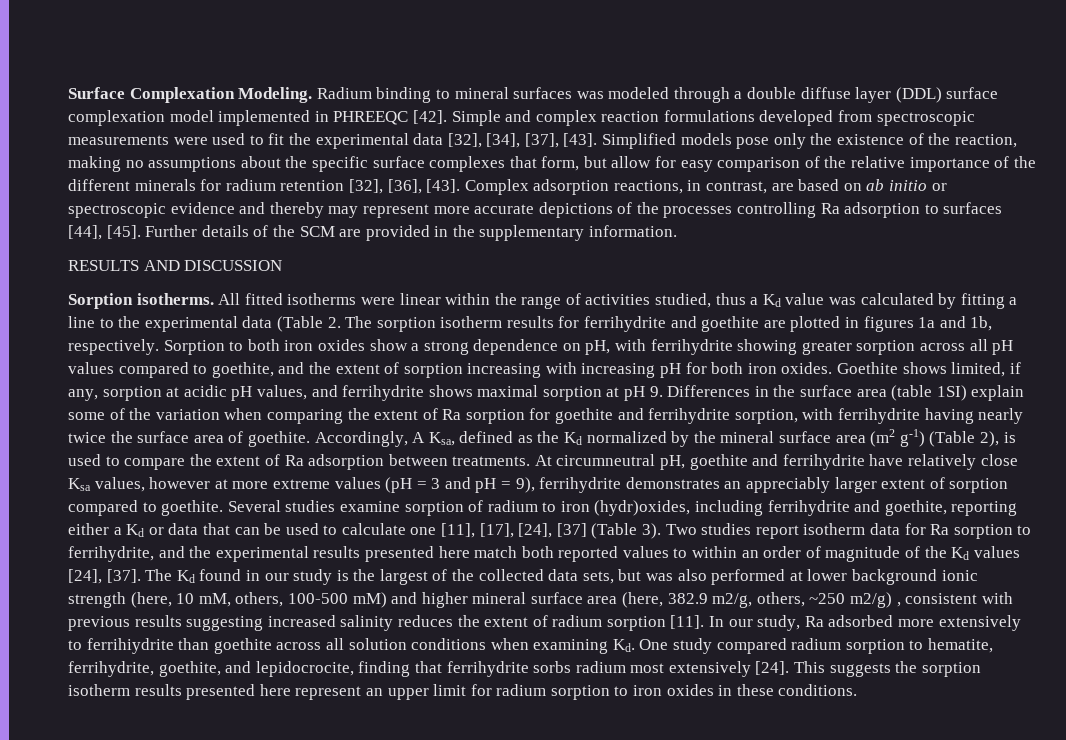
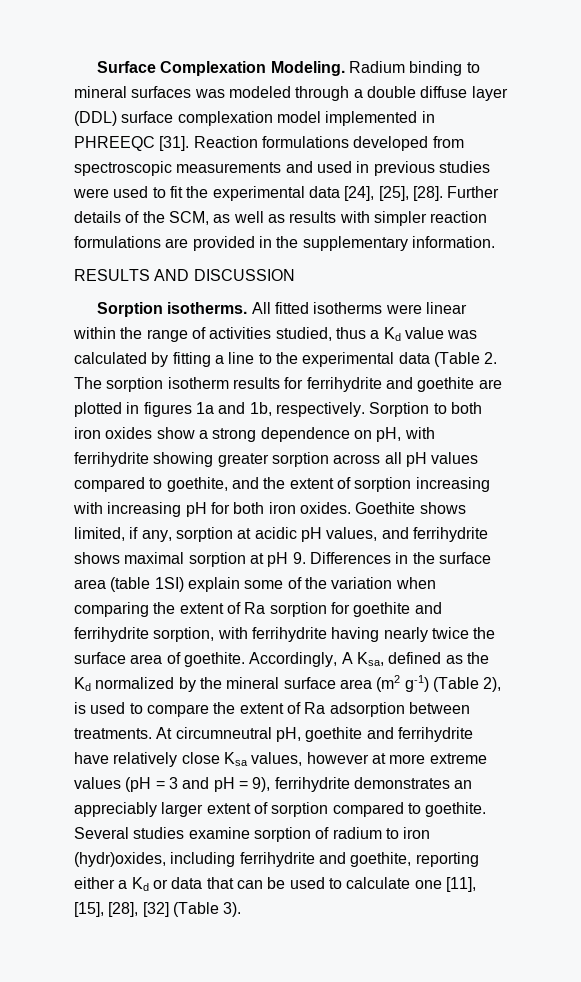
- Radium binding to mineral surfaces was modeled through a double diffuse layer (DDL) surface complexation model implemented in PHREEQC [42]. Simple and complex reaction formulations developed from spectroscopic measurements were used to fit the experimental data [32], [34], [37], [43]. Simplified models pose only the existence of the reaction, making no assumptions about the specific surface complexes that form, but allow for easy comparison of the relative importance of the different minerals for radium retention [32], [36], [43]. Complex adsorption reactions, in contrast, are based on ab initio or spectroscopic evidence and thereby may represent more accurate depictions of the processes controlling Ra adsorption to surfaces [44], [45]. Further details of the SCM are provided in the supplementary information.
+ Radium binding to mineral surfaces was modeled through a double diffuse layer (DDL) surface complexation model implemented in PHREEQC [31]. Reaction formulations developed from spectroscopic measurements and used in previous studies were used to fit the experimental data [24], [25], [28]. Further details of the SCM, as well as results with simpler reaction formulations are provided in the supplementary information.
- Several studies examine sorption of radium to iron (hydr)oxides, including ferrihydrite and goethite, reporting either a Kd or data that can be used to calculate one [11], [17], [24], [37] (Table 3). Two studies report isotherm data for Ra sorption to ferrihydrite, and the experimental results presented here match both reported values to within an order of magnitude of the Kd values [24], [37]. The Kd found in our study is the largest of the collected data sets, but was also performed at lower background ionic strength (here, 10 mM, others, 100-500 mM) and higher mineral surface area (here, 382.9 m2/g, others, ~250 m2/g) , consistent with previous results suggesting increased salinity reduces the extent of radium sorption [11]. In our study, Ra adsorbed more extensively to ferrihiydrite than goethite across all solution conditions when examining Kd. One study compared radium sorption to hematite, ferrihydrite, goethite, and lepidocrocite, finding that ferrihydrite sorbs radium most extensively [24]. This suggests the sorption isotherm results presented here represent an upper limit for radium sorption to iron oxides in these conditions.
+ Several studies examine sorption of radium to iron (hydr)oxides, including ferrihydrite and goethite, reporting either a Kd or data that can be used to calculate one [11], [15], [28], [32] (Table 3).

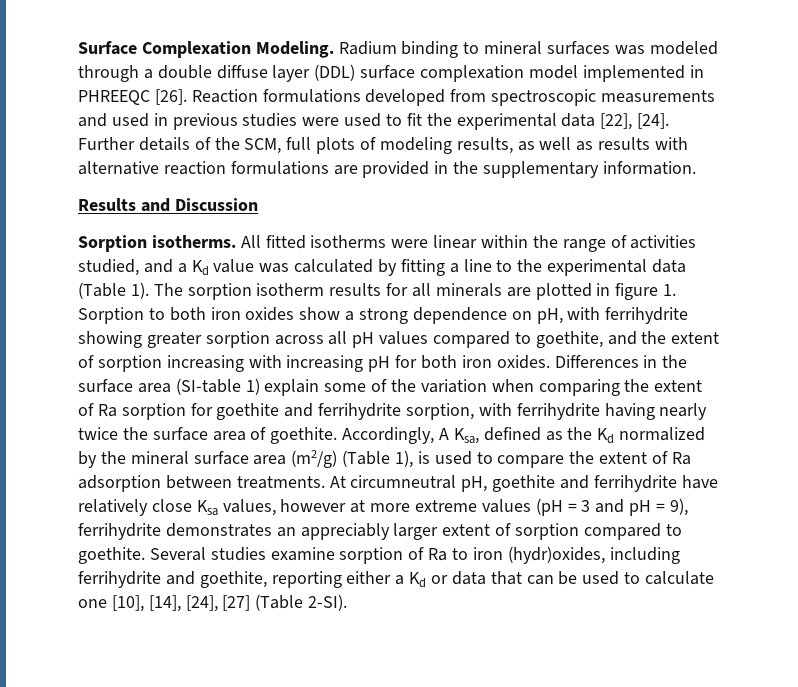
- Radium binding to mineral surfaces was modeled through a double diffuse layer (DDL) surface complexation model implemented in PHREEQC [31].
+ Radium binding to mineral surfaces was modeled through a double diffuse layer (DDL) surface complexation model implemented in PHREEQC [26].
- Reaction formulations developed from spectroscopic measurements and used in previous studies were used to fit the experimental data [24], [25], [28].
+ Reaction formulations developed from spectroscopic measurements and used in previous studies were used to fit the experimental data [22], [24].
- Further details of the SCM, as well as results with simpler reaction formulations are provided in the supplementary information.
+ Further details of the SCM, full plots of modeling results, as well as results with alternative reaction formulations are provided in the supplementary information.
- RESULTS AND DISCUSSION
+ Results and Discussion
- All fitted isotherms were linear within the range of activities studied, thus a Kd value was calculated by fitting a line to the experimental data (Table 2. The sorption isotherm results for ferrihydrite and goethite are plotted in figures 1a and 1b, respectively. Sorption to both iron oxides show a strong dependence on pH, with ferrihydrite showing greater sorption across all pH values compared to goethite, and the extent of sorption increasing with increasing pH for both iron oxides.
+ All fitted isotherms were linear within the range of activities studied, and a Kd value was calculated by fitting a line to the experimental data (Table 1). The sorption isotherm results for all minerals are plotted in figure 1. Sorption to both iron oxides show a strong dependence on pH, with ferrihydrite showing greater sorption across all pH values compared to goethite, and the extent of sorption increasing with increasing pH for both iron oxides.
- Goethite shows limited, if any, sorption at acidic pH values, and ferrihydrite shows maximal sorption at pH 9. Differences in the surface area (table 1SI) explain some of the variation when comparing the extent of Ra sorption for goethite and ferrihydrite sorption, with ferrihydrite having nearly twice the surface area of goethite.
+ Differences in the surface area (SI-table 1) explain some of the variation when comparing the extent of Ra sorption for goethite and ferrihydrite sorption, with ferrihydrite having nearly twice the surface area of goethite.
- Accordingly, A Ksa, defined as the Kd normalized by the mineral surface area (m2 g-1) (Table 2), is used to compare the extent of Ra adsorption between treatments.
+ Accordingly, A Ksa, defined as the Kd normalized by the mineral surface area (m2/g) (Table 1), is used to compare the extent of Ra adsorption between treatments.
- Several studies examine sorption of radium to iron (hydr)oxides, including ferrihydrite and goethite, reporting either a Kd or data that can be used to calculate one [11], [15], [28], [32] (Table 3).
+ Several studies examine sorption of Ra to iron (hydr)oxides, including ferrihydrite and goethite, reporting either a Kd or data that can be used to calculate one [10], [14], [24], [27] (Table 2-SI).

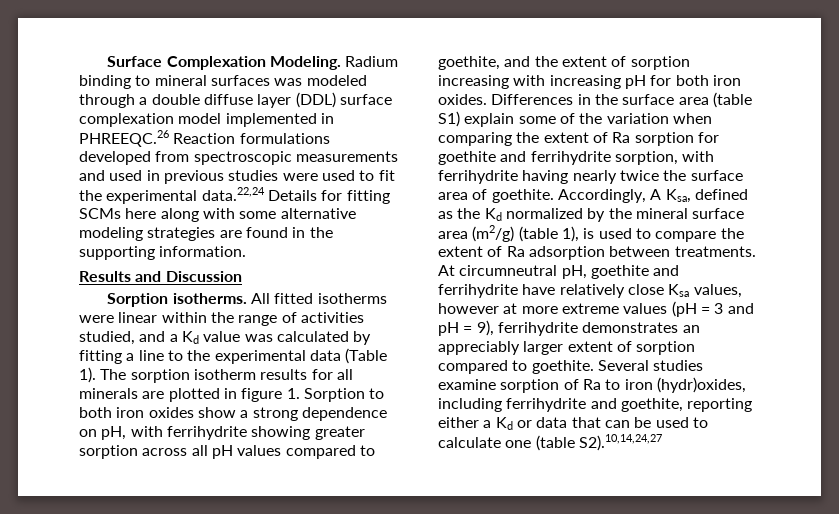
- Radium binding to mineral surfaces was modeled through a double diffuse layer (DDL) surface complexation model implemented in PHREEQC [26]. Reaction formulations developed from spectroscopic measurements and used in previous studies were used to fit the experimental data [22], [24]. Further details of the SCM, full plots of modeling results, as well as results with alternative reaction formulations are provided in the supplementary information.
+ Radium binding to mineral surfaces was modeled through a double diffuse layer (DDL) surface complexation model implemented in PHREEQC.26 Reaction formulations developed from spectroscopic measurements and used in previous studies were used to fit the experimental data.22,24 Details for fitting SCMs here along with some alternative modeling strategies are found in the supporting information.
- Differences in the surface area (SI-table 1) explain some of the variation when comparing the extent of Ra sorption for goethite and ferrihydrite sorption, with ferrihydrite having nearly twice the surface area of goethite.
+ Differences in the surface area (table S1) explain some of the variation when comparing the extent of Ra sorption for goethite and ferrihydrite sorption, with ferrihydrite having nearly twice the surface area of goethite.
- Accordingly, A Ksa, defined as the Kd normalized by the mineral surface area (m2/g) (Table 1), is used to compare the extent of Ra adsorption between treatments.
+ Accordingly, A Ksa, defined as the Kd normalized by the mineral surface area (m2/g) (table 1), is used to compare the extent of Ra adsorption between treatments.
- Several studies examine sorption of Ra to iron (hydr)oxides, including ferrihydrite and goethite, reporting either a Kd or data that can be used to calculate one [10], [14], [24], [27] (Table 2-SI).
+ Several studies examine sorption of Ra to iron (hydr)oxides, including ferrihydrite and goethite, reporting either a Kd or data that can be used to calculate one (table S2).10,14,24,27

